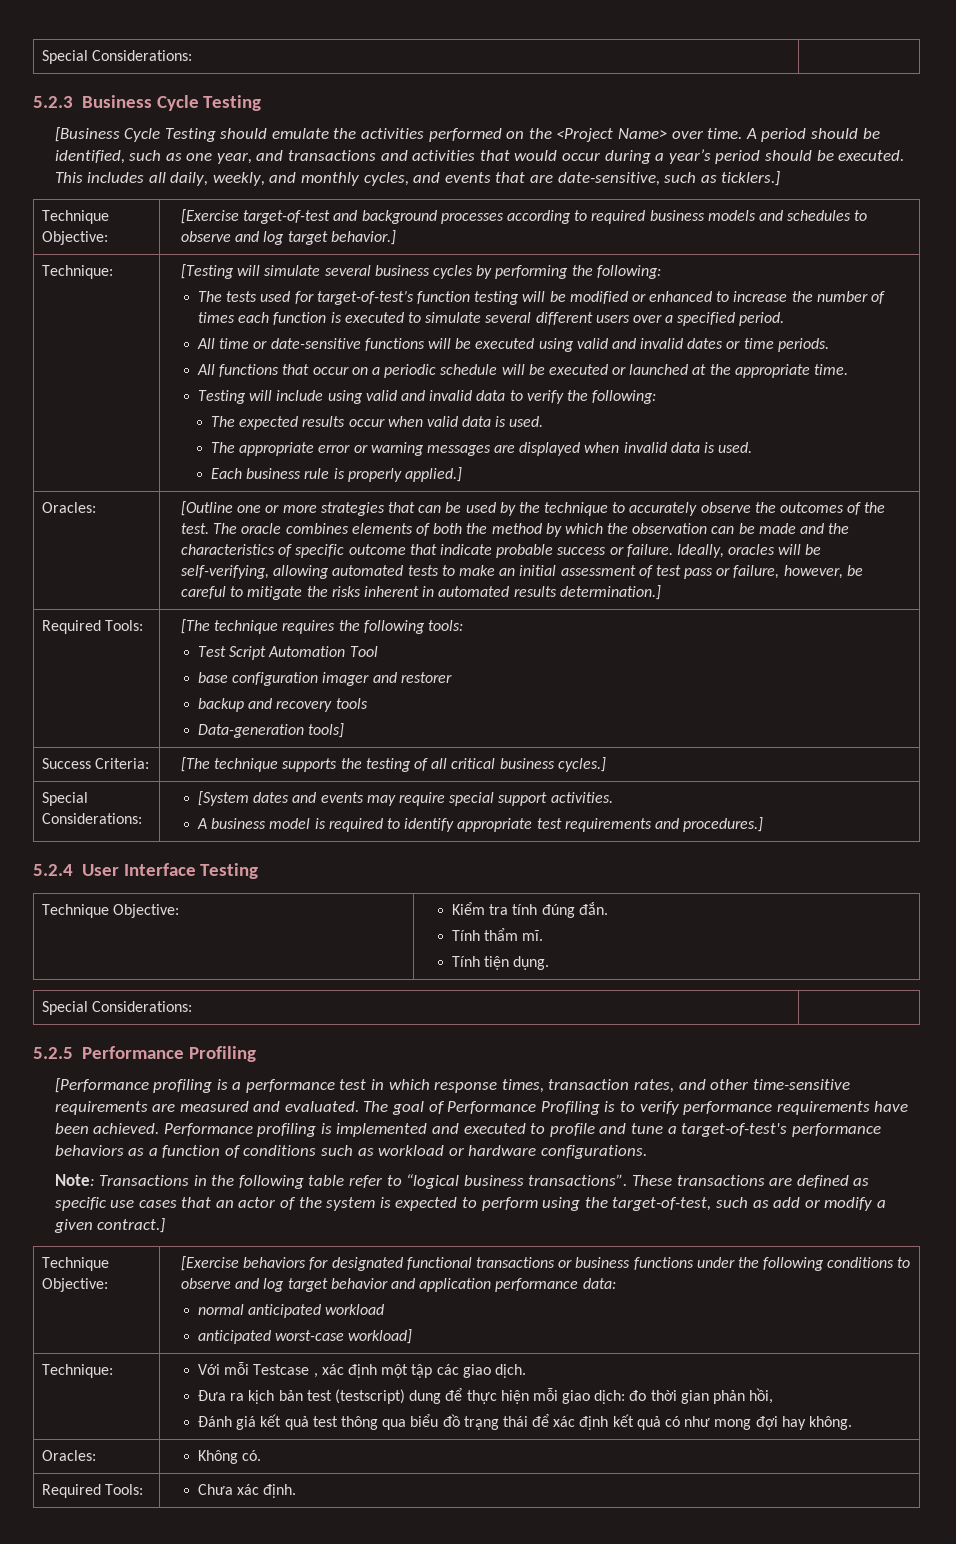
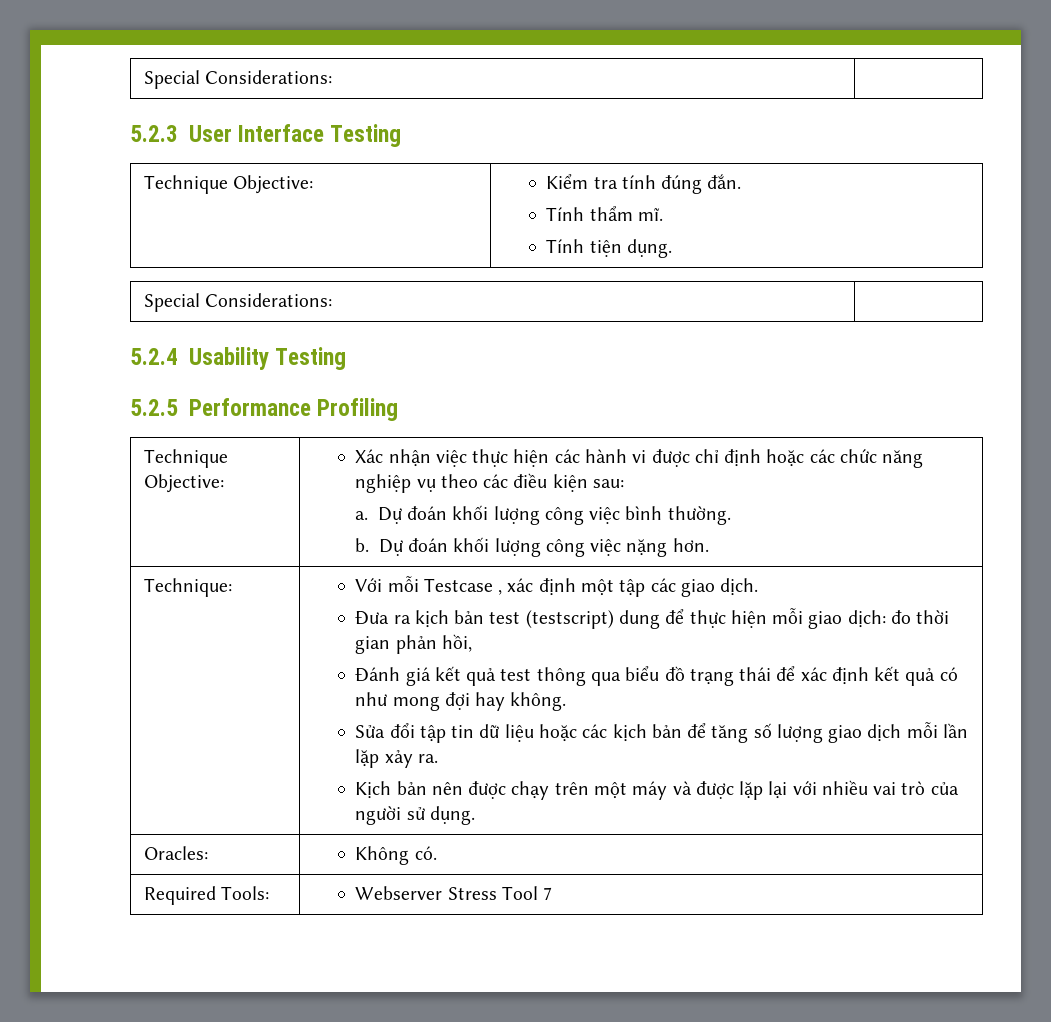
- 5.2.3 Business Cycle Testing
- [Business Cycle Testing should emulate the activities performed on the <Project Name> over time. A period should be identified, such as one year, and transactions and activities that would occur during a year’s period should be executed. This includes all daily, weekly, and monthly cycles, and events that are date-sensitive, such as ticklers.]
- Technique Objective: | [Exercise target-of-test and background processes according to required business models and schedules to observe and log target behavior.]
- Technique: | [Testing will simulate several business cycles by performing the following:
- The tests used for target-of-test’s function testing will be modified or enhanced to increase the number of times each function is executed to simulate several different users over a specified period.
- All time or date-sensitive functions will be executed using valid and invalid dates or time periods.
- All functions that occur on a periodic schedule will be executed or launched at the appropriate time.
- Testing will include using valid and invalid data to verify the following:
- The expected results occur when valid data is used.
- The appropriate error or warning messages are displayed when invalid data is used.
- Each business rule is properly applied.]
- Oracles: | [Outline one or more strategies that can be used by the technique to accurately observe the outcomes of the test. The oracle combines elements of both the method by which the observation can be made and the characteristics of specific outcome that indicate probable success or failure. Ideally, oracles will be self-verifying, allowing automated tests to make an initial assessment of test pass or failure, however, be careful to mitigate the risks inherent in automated results determination.]
- Required Tools: | [The technique requires the following tools:
- Test Script Automation Tool
- base configuration imager and restorer
- backup and recovery tools
- Data-generation tools]
- Success Criteria: | [The technique supports the testing of all critical business cycles.]
- Special Considerations: | [System dates and events may require special support activities.
- A business model is required to identify appropriate test requirements and procedures.]
- 5.2.4 User Interface Testing
+ 5.2.3 User Interface Testing
+ 5.2.4 Usability Testing
  5.2.5 Performance Profiling
- [Performance profiling is a performance test in which response times, transaction rates, and other time-sensitive requirements are measured and evaluated. The goal of Performance Profiling is to verify performance requirements have been achieved. Performance profiling is implemented and executed to profile and tune a target-of-test's performance behaviors as a function of conditions such as workload or hardware configurations.
- Note: Transactions in the following table refer to “logical business transactions”. These transactions are defined as specific use cases that an actor of the system is expected to perform using the target-of-test, such as add or modify a given contract.]
- Technique Objective: | [Exercise behaviors for designated functional transactions or business functions under the following conditions to observe and log target behavior and application performance data:
- normal anticipated workload
- anticipated worst-case workload]
+ Technique Objective: | Xác nhận việc thực hiện các hành vi được chỉ định hoặc các chức năng nghiệp vụ theo các điều kiện sau:
+ a. Dự đoán khối lượng công việc bình thường.
+ b. Dự đoán khối lượng công việc nặng hơn.
+ Sửa đổi tập tin dữ liệu hoặc các kịch bản để tăng số lượng giao dịch mỗi lần lặp xảy ra.
+ Kịch bản nên được chạy trên một máy và được lặp lại với nhiều vai trò của người sử dụng.
- Required Tools: | Chưa xác định.
+ Required Tools: | Webserver Stress Tool 7

